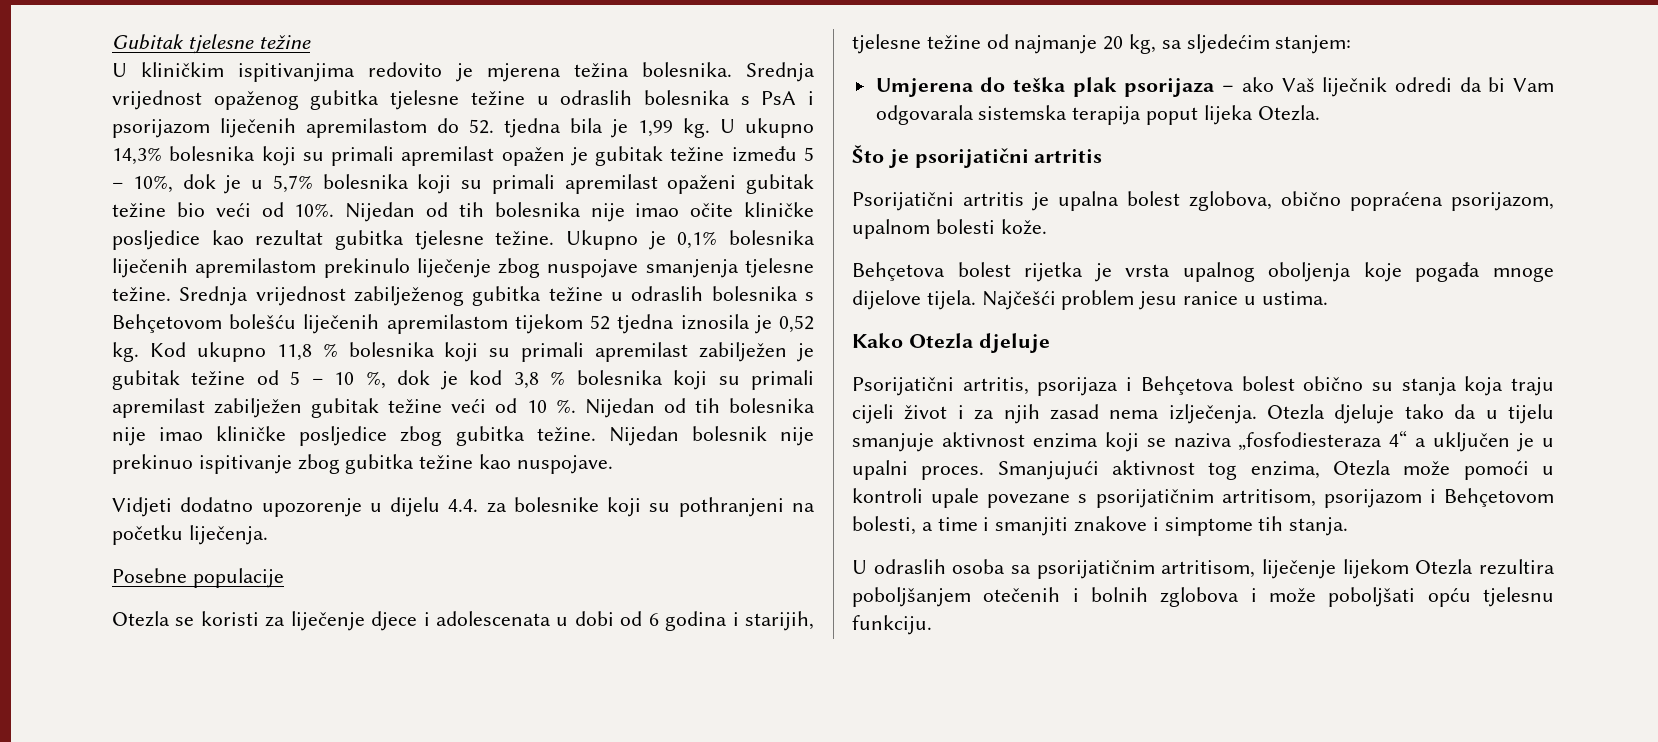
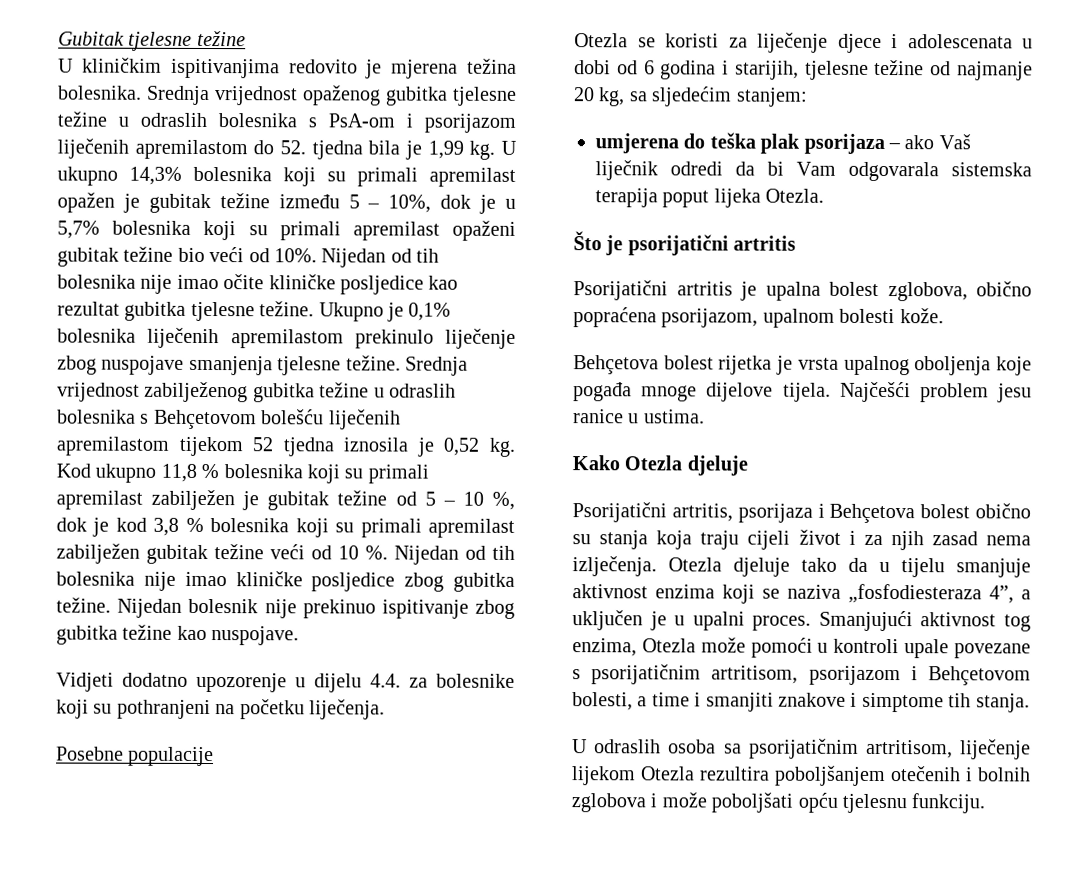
- Srednja vrijednost opaženog gubitka tjelesne težine u odraslih bolesnika s PsA i psorijazom liječenih apremilastom do 52. tjedna bila je 1,99 kg.
+ Srednja vrijednost opaženog gubitka tjelesne težine u odraslih bolesnika s PsA-om i psorijazom liječenih apremilastom do 52. tjedna bila je 1,99 kg.
- Umjerena do teška plak psorijaza – ako Vaš liječnik odredi da bi Vam odgovarala sistemska terapija poput lijeka Otezla.
+ umjerena do teška plak psorijaza – ako Vaš liječnik odredi da bi Vam odgovarala sistemska terapija poput lijeka Otezla.
- Otezla djeluje tako da u tijelu smanjuje aktivnost enzima koji se naziva „fosfodiesteraza 4“ a uključen je u upalni proces.
+ Otezla djeluje tako da u tijelu smanjuje aktivnost enzima koji se naziva „fosfodiesteraza 4”, a uključen je u upalni proces.

